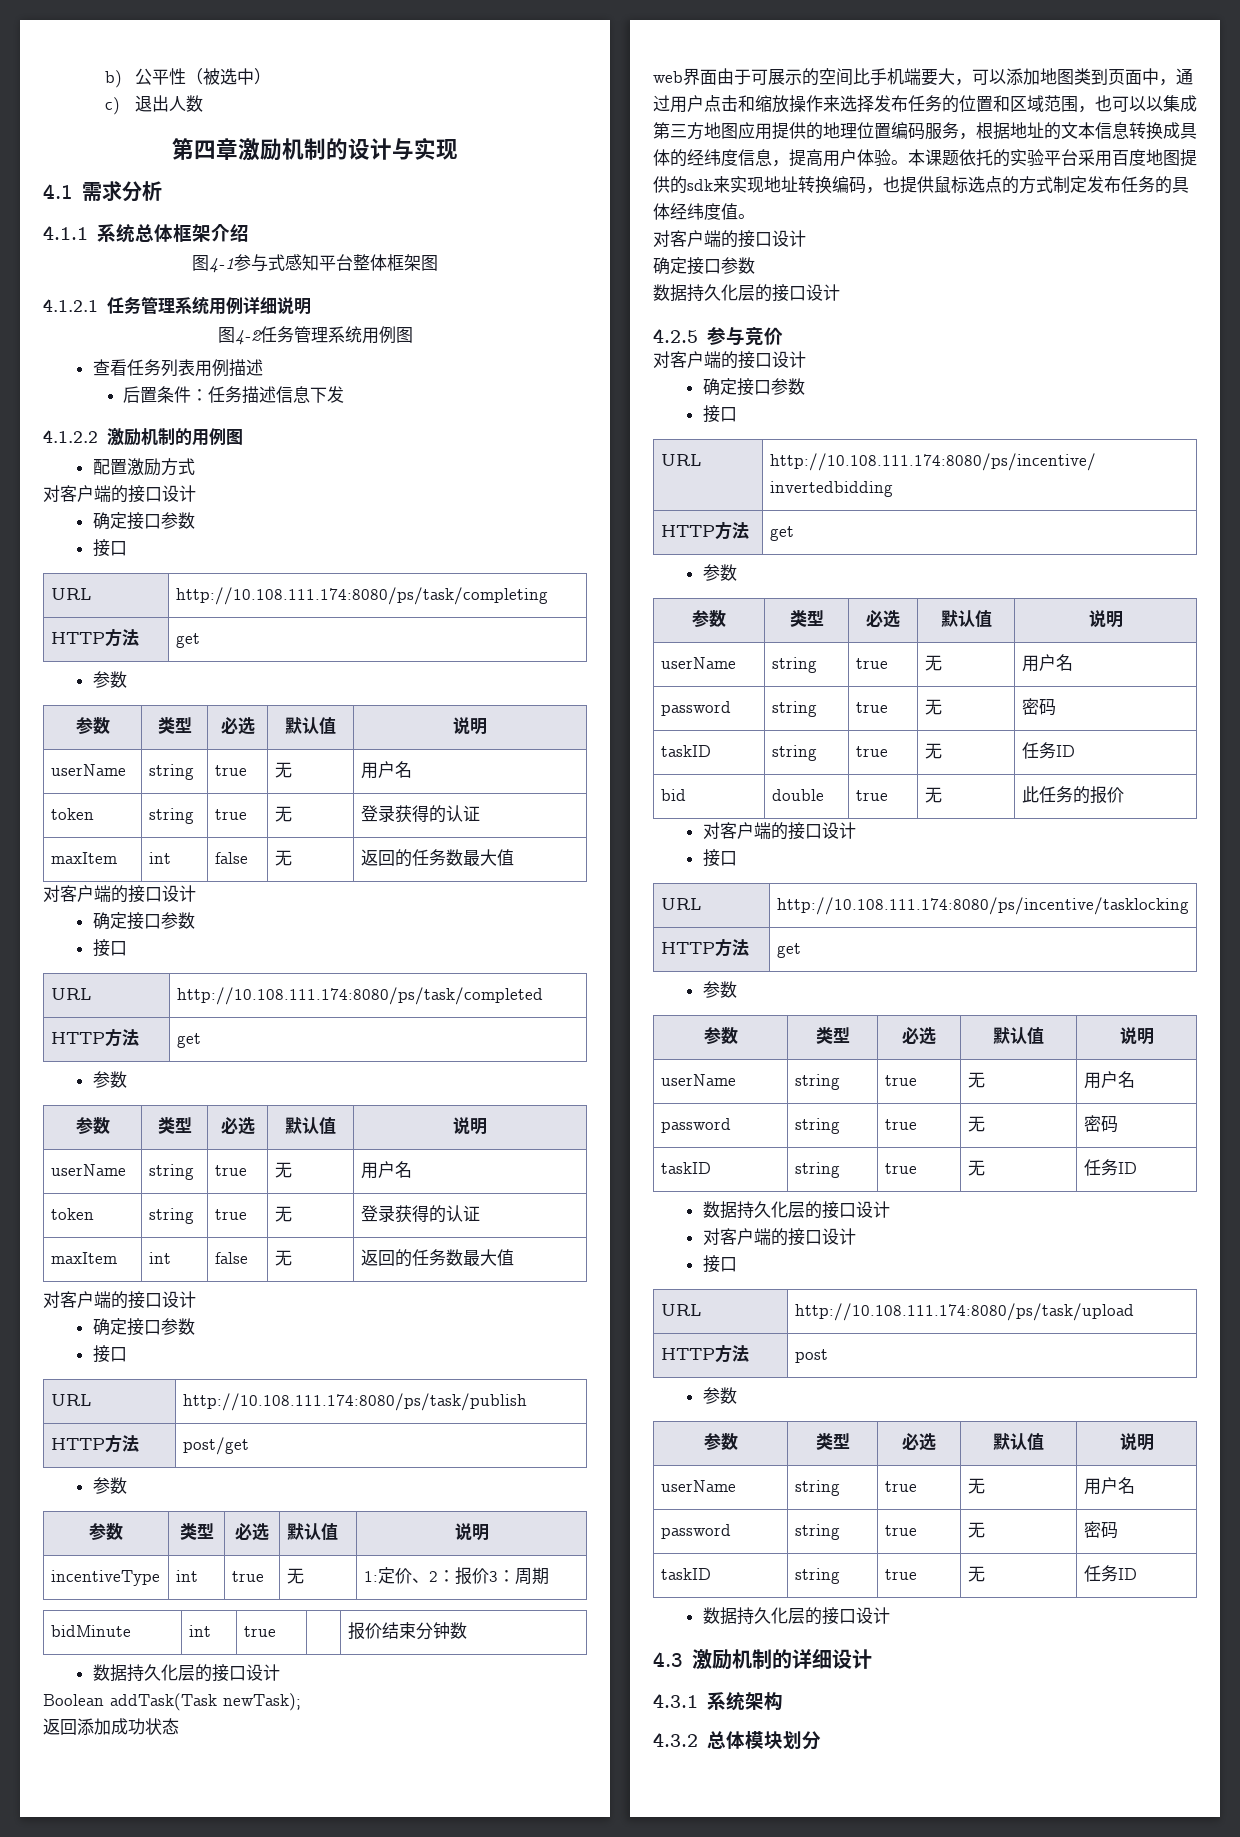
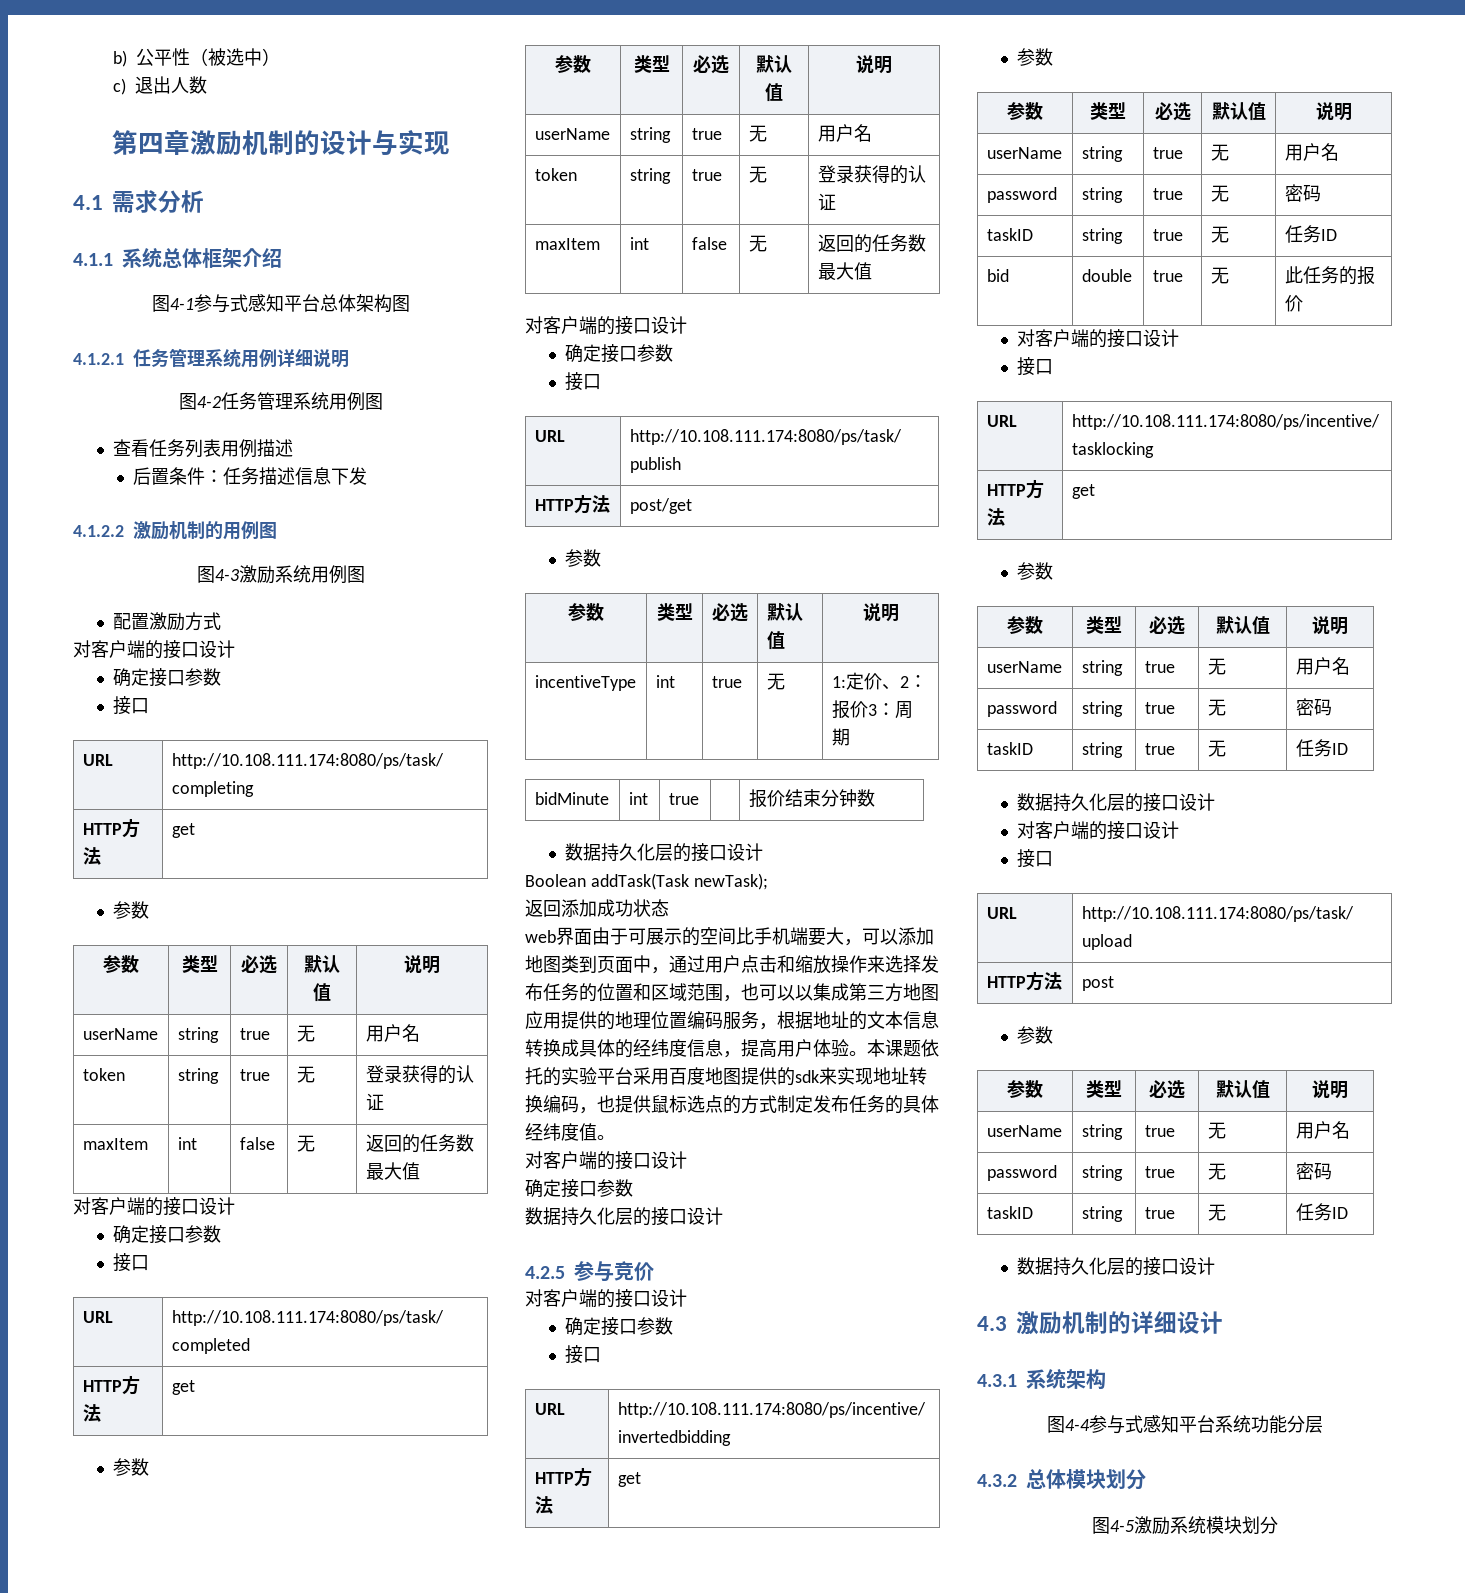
- 图4-1参与式感知平台整体框架图
+ 图4-1参与式感知平台总体架构图
+ 图4-3激励系统用例图
+ 图4-4参与式感知平台系统功能分层
+ 图4-5激励系统模块划分

